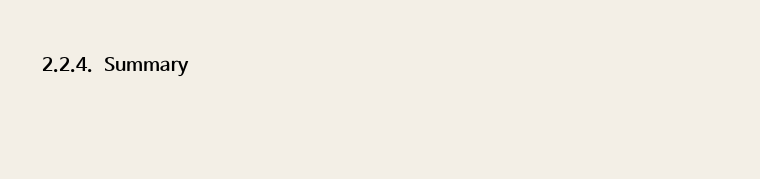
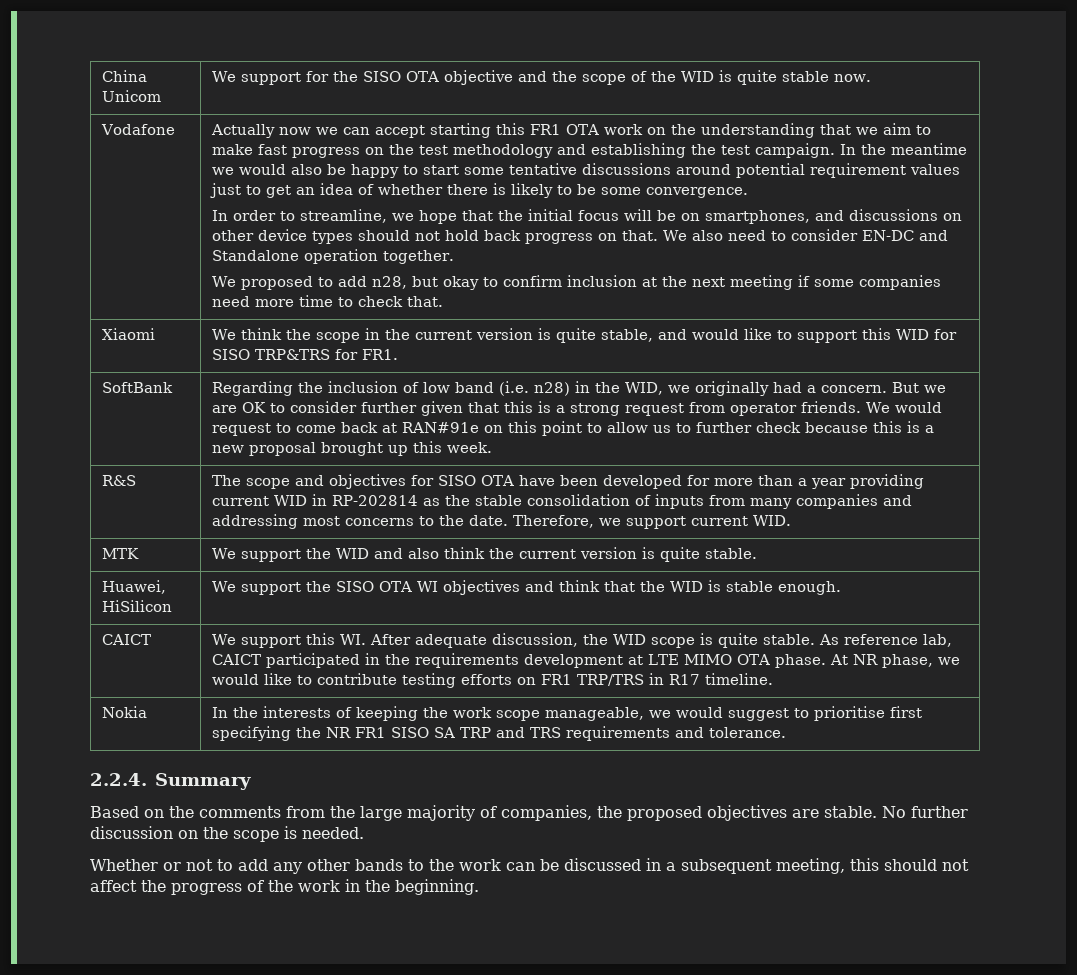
+ China Unicom | We support for the SISO OTA objective and the scope of the WID is quite stable now.
+ Vodafone | Actually now we can accept starting this FR1 OTA work on the understanding that we aim to make fast progress on the test methodology and establishing the test campaign. In the meantime we would also be happy to start some tentative discussions around potential requirement values just to get an idea of whether there is likely to be some convergence.
+ In order to streamline, we hope that the initial focus will be on smartphones, and discussions on other device types should not hold back progress on that. We also need to consider EN-DC and Standalone operation together.
+ We proposed to add n28, but okay to confirm inclusion at the next meeting if some companies need more time to check that.
+ Xiaomi | We think the scope in the current version is quite stable, and would like to support this WID for SISO TRP&TRS for FR1.
+ SoftBank | Regarding the inclusion of low band (i.e. n28) in the WID, we originally had a concern. But we are OK to consider further given that this is a strong request from operator friends. We would request to come back at RAN#91e on this point to allow us to further check because this is a new proposal brought up this week.
+ R&S | The scope and objectives for SISO OTA have been developed for more than a year providing current WID in RP-202814 as the stable consolidation of inputs from many companies and addressing most concerns to the date. Therefore, we support current WID.
+ MTK | We support the WID and also think the current version is quite stable.
+ Huawei, HiSilicon | We support the SISO OTA WI objectives and think that the WID is stable enough.
+ CAICT | We support this WI. After adequate discussion, the WID scope is quite stable. As reference lab, CAICT participated in the requirements development at LTE MIMO OTA phase. At NR phase, we would like to contribute testing efforts on FR1 TRP/TRS in R17 timeline.
+ Nokia | In the interests of keeping the work scope manageable, we would suggest to prioritise first specifying the NR FR1 SISO SA TRP and TRS requirements and tolerance.
  2.2.4. Summary
+ Based on the comments from the large majority of companies, the proposed objectives are stable. No further discussion on the scope is needed.
+ Whether or not to add any other bands to the work can be discussed in a subsequent meeting, this should not affect the progress of the work in the beginning.

